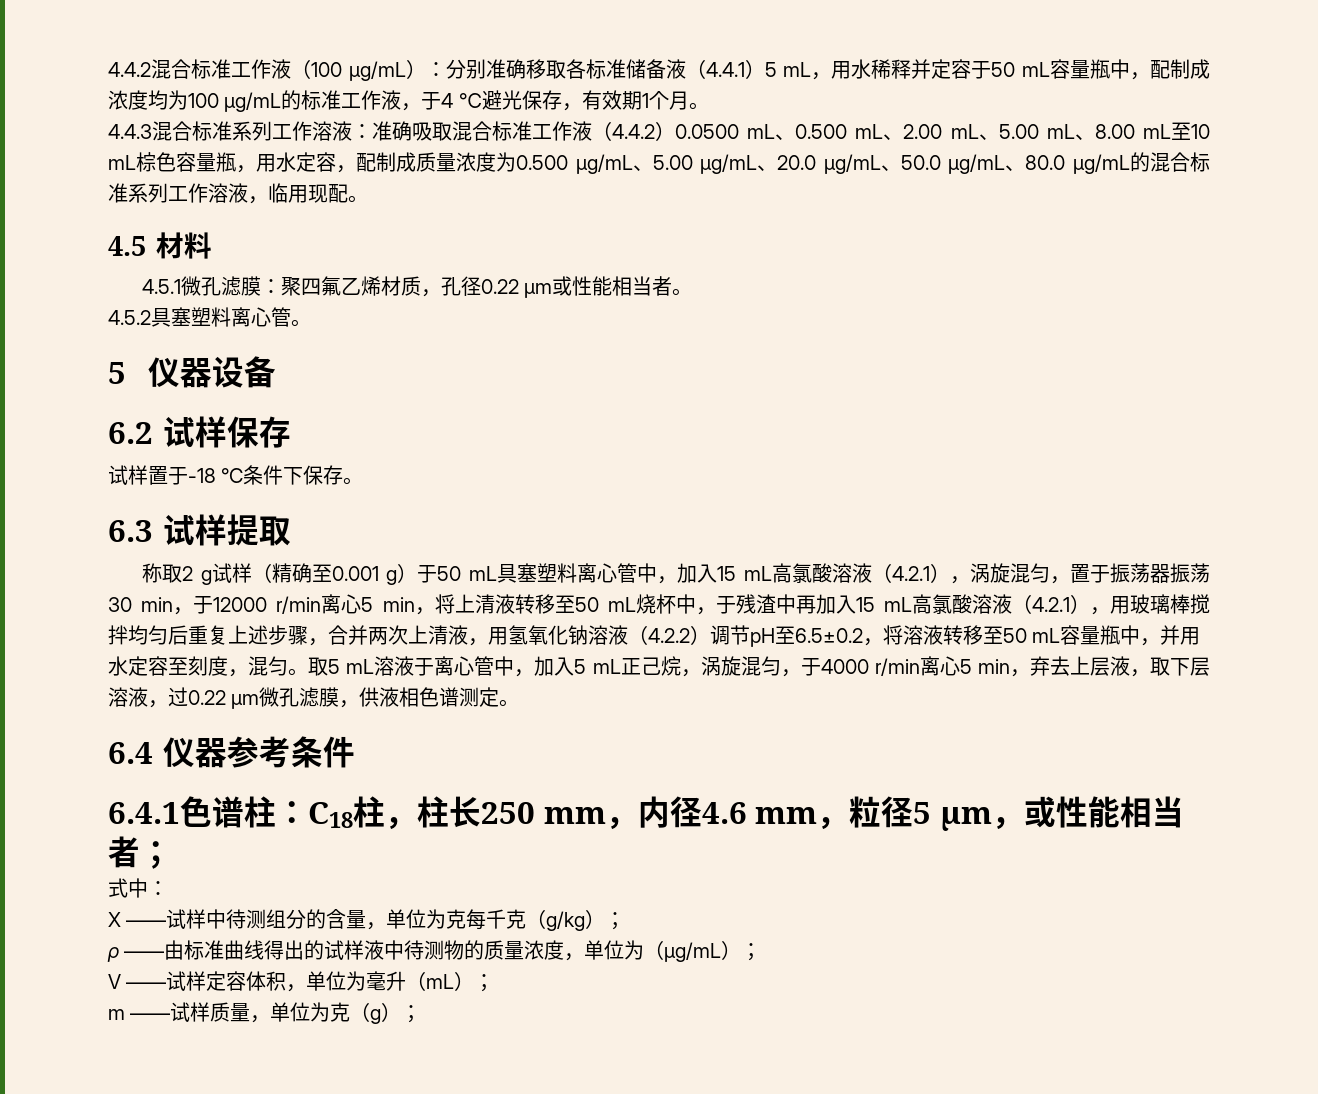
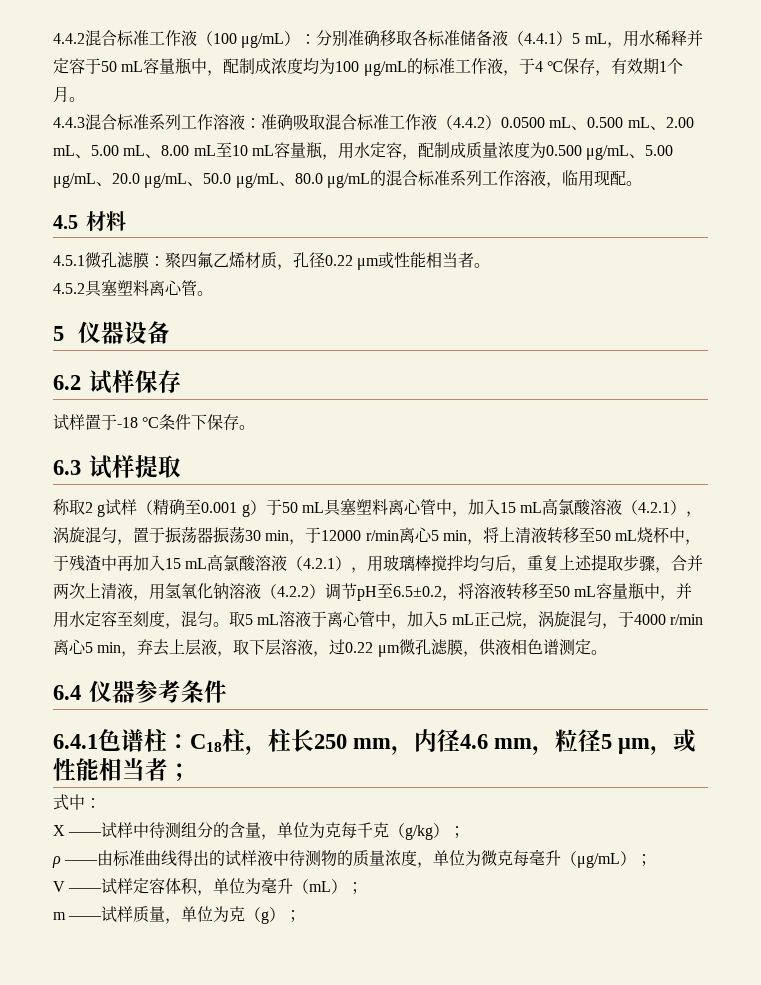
- 4.4.2混合标准工作液（100 μg/mL）：分别准确移取各标准储备液（4.4.1）5 mL，用水稀释并定容于50 mL容量瓶中，配制成浓度均为100 μg/mL的标准工作液，于4 ℃避光保存，有效期1个月。
+ 4.4.2混合标准工作液（100 μg/mL）：分别准确移取各标准储备液（4.4.1）5 mL，用水稀释并定容于50 mL容量瓶中，配制成浓度均为100 μg/mL的标准工作液，于4 ℃保存，有效期1个月。
- 4.4.3混合标准系列工作溶液：准确吸取混合标准工作液（4.4.2）0.0500 mL、0.500 mL、2.00 mL、5.00 mL、8.00 mL至10 mL棕色容量瓶，用水定容，配制成质量浓度为0.500 μg/mL、5.00 μg/mL、20.0 μg/mL、50.0 μg/mL、80.0 μg/mL的混合标准系列工作溶液，临用现配。
+ 4.4.3混合标准系列工作溶液：准确吸取混合标准工作液（4.4.2）0.0500 mL、0.500 mL、2.00 mL、5.00 mL、8.00 mL至10 mL容量瓶，用水定容，配制成质量浓度为0.500 μg/mL、5.00 μg/mL、20.0 μg/mL、50.0 μg/mL、80.0 μg/mL的混合标准系列工作溶液，临用现配。
- 称取2 g试样（精确至0.001 g）于50 mL具塞塑料离心管中，加入15 mL高氯酸溶液（4.2.1），涡旋混匀，置于振荡器振荡30 min，于12000 r/min离心5 min，将上清液转移至50 mL烧杯中，于残渣中再加入15 mL高氯酸溶液（4.2.1），用玻璃棒搅拌均匀后重复上述步骤，合并两次上清液，用氢氧化钠溶液（4.2.2）调节pH至6.5±0.2，将溶液转移至50 mL容量瓶中，并用水定容至刻度，混匀。
+ 称取2 g试样（精确至0.001 g）于50 mL具塞塑料离心管中，加入15 mL高氯酸溶液（4.2.1），涡旋混匀，置于振荡器振荡30 min，于12000 r/min离心5 min，将上清液转移至50 mL烧杯中，于残渣中再加入15 mL高氯酸溶液（4.2.1），用玻璃棒搅拌均匀后，重复上述提取步骤，合并两次上清液，用氢氧化钠溶液（4.2.2）调节pH至6.5±0.2，将溶液转移至50 mL容量瓶中，并用水定容至刻度，混匀。
- ρ ——由标准曲线得出的试样液中待测物的质量浓度，单位为（μg/mL）；
+ ρ ——由标准曲线得出的试样液中待测物的质量浓度，单位为微克每毫升（μg/mL）；

